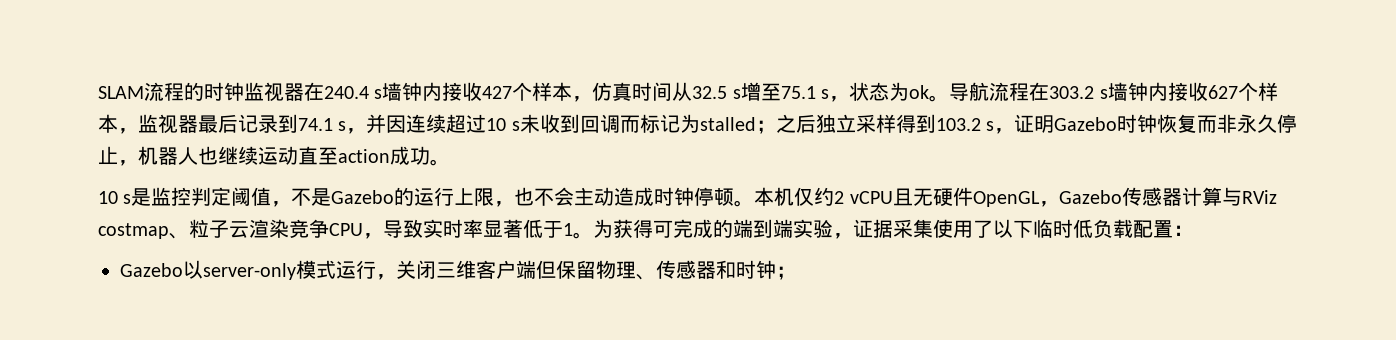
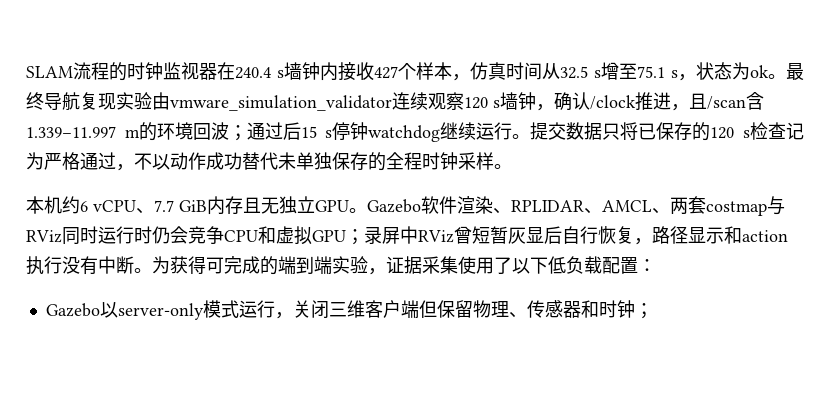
- 导航流程在303.2 s墙钟内接收627个样本，监视器最后记录到74.1 s，并因连续超过10 s未收到回调而标记为stalled；之后独立采样得到103.2 s，证明Gazebo时钟恢复而非永久停止，机器人也继续运动直至action成功。
- 10 s是监控判定阈值，不是Gazebo的运行上限，也不会主动造成时钟停顿。本机仅约2 vCPU且无硬件OpenGL，Gazebo传感器计算与RViz costmap、粒子云渲染竞争CPU，导致实时率显著低于1。
+ 最终导航复现实验由vmware_simulation_validator连续观察120 s墙钟，确认/clock推进，且/scan含1.339–11.997 m的环境回波；通过后15 s停钟watchdog继续运行。提交数据只将已保存的120 s检查记为严格通过，不以动作成功替代未单独保存的全程时钟采样。
+ 本机约6 vCPU、7.7 GiB内存且无独立GPU。Gazebo软件渲染、RPLIDAR、AMCL、两套costmap与RViz同时运行时仍会竞争CPU和虚拟GPU；录屏中RViz曾短暂灰显后自行恢复，路径显示和action执行没有中断。
- 为获得可完成的端到端实验，证据采集使用了以下临时低负载配置：
+ 为获得可完成的端到端实验，证据采集使用了以下低负载配置：

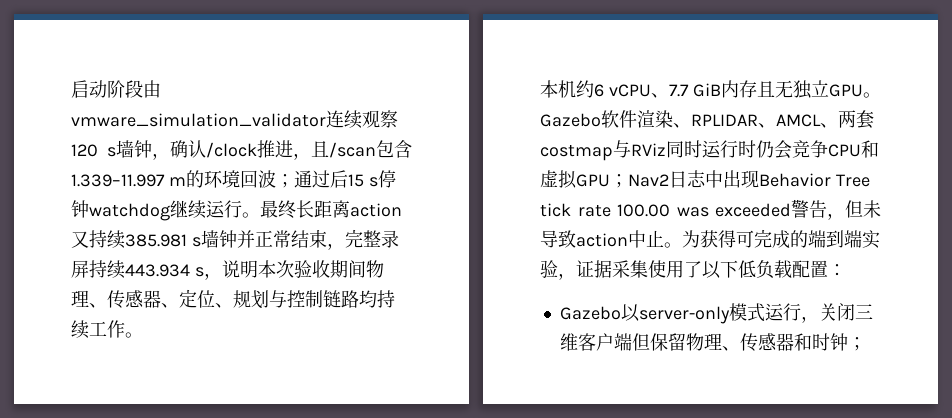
- SLAM流程的时钟监视器在240.4 s墙钟内接收427个样本，仿真时间从32.5 s增至75.1 s，状态为ok。最终导航复现实验由vmware_simulation_validator连续观察120 s墙钟，确认/clock推进，且/scan含1.339–11.997 m的环境回波；通过后15 s停钟watchdog继续运行。
+ 启动阶段由vmware_simulation_validator连续观察120 s墙钟，确认/clock推进，且/scan包含1.339–11.997 m的环境回波；通过后15 s停钟watchdog继续运行。
- 提交数据只将已保存的120 s检查记为严格通过，不以动作成功替代未单独保存的全程时钟采样。
+ 最终长距离action又持续385.981 s墙钟并正常结束，完整录屏持续443.934 s，说明本次验收期间物理、传感器、定位、规划与控制链路均持续工作。
- Gazebo软件渲染、RPLIDAR、AMCL、两套costmap与RViz同时运行时仍会竞争CPU和虚拟GPU；录屏中RViz曾短暂灰显后自行恢复，路径显示和action执行没有中断。
+ Gazebo软件渲染、RPLIDAR、AMCL、两套costmap与RViz同时运行时仍会竞争CPU和虚拟GPU；Nav2日志中出现Behavior Tree tick rate 100.00 was exceeded警告，但未导致action中止。

